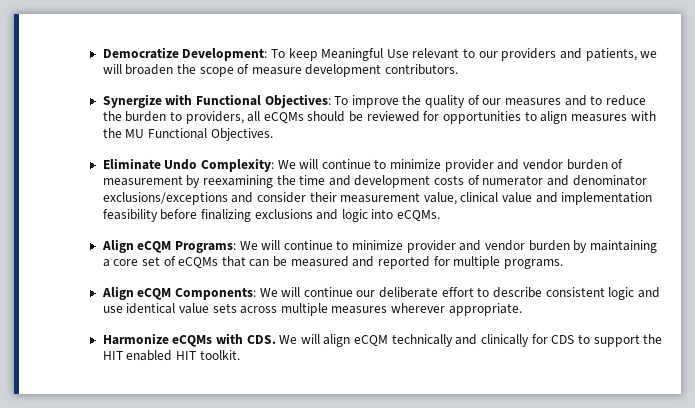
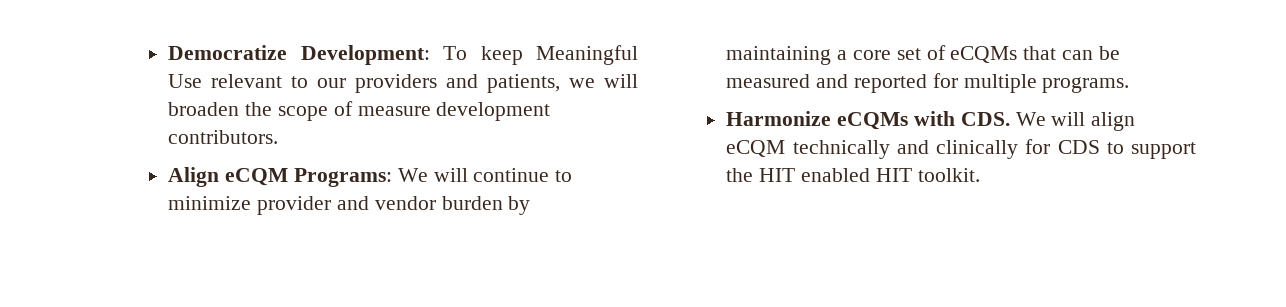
- Synergize with Functional Objectives: To improve the quality of our measures and to reduce the burden to providers, all eCQMs should be reviewed for opportunities to align measures with the MU Functional Objectives.
- Eliminate Undo Complexity: We will continue to minimize provider and vendor burden of measurement by reexamining the time and development costs of numerator and denominator exclusions/exceptions and consider their measurement value, clinical value and implementation feasibility before finalizing exclusions and logic into eCQMs.
- Align eCQM Components: We will continue our deliberate effort to describe consistent logic and use identical value sets across multiple measures wherever appropriate.

